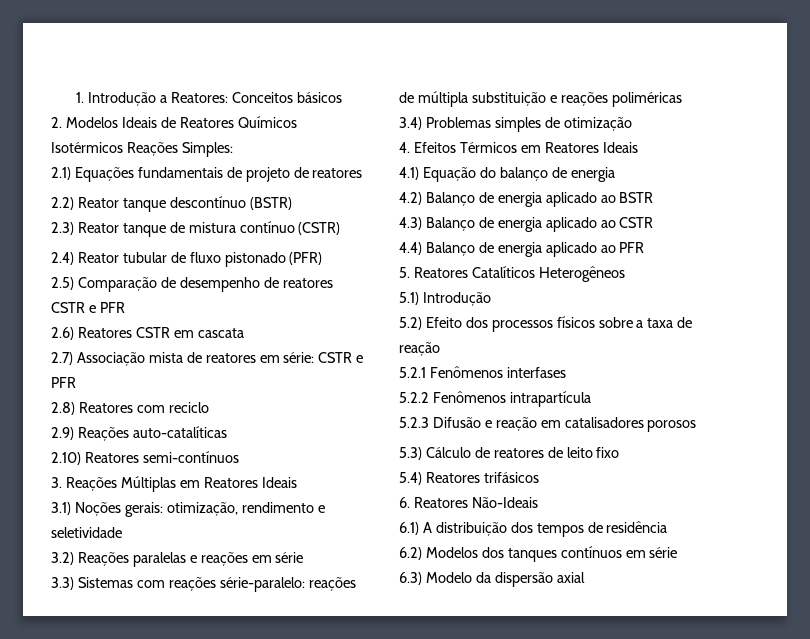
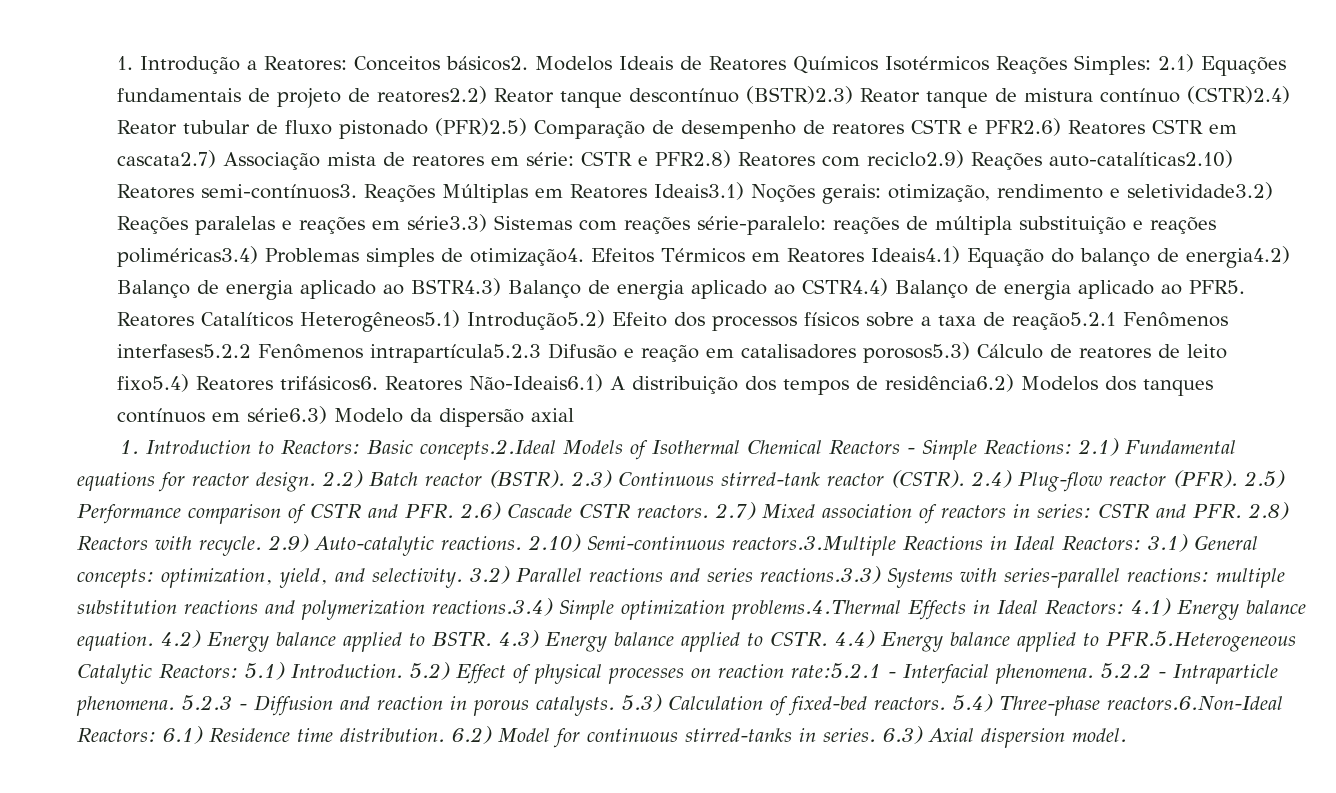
- Conceitos básicos
- 2. Modelos Ideais de Reatores Químicos Isotérmicos Reações Simples:
- 2.1) Equações fundamentais de projeto de reatores
- 2.2) Reator tanque descontínuo (BSTR)
- 2.3) Reator tanque de mistura contínuo (CSTR)
- 2.4) Reator tubular de fluxo pistonado (PFR)
- 2.5) Comparação de desempenho de reatores CSTR e PFR
- 2.6) Reatores CSTR em cascata
- 2.7) Associação mista de reatores em série: CSTR e PFR
- 2.8) Reatores com reciclo
- 2.9) Reações auto-catalíticas
- 2.10) Reatores semi-contínuos
- 3. Reações Múltiplas em Reatores Ideais
- 3.1) Noções gerais:
+ Conceitos básicos2. Modelos Ideais de Reatores Químicos Isotérmicos Reações Simples: 2.1) Equações fundamentais de projeto de reatores2.2) Reator tanque descontínuo (BSTR)2.3) Reator tanque de mistura contínuo (CSTR)2.4) Reator tubular de fluxo pistonado (PFR)2.5) Comparação de desempenho de reatores CSTR e PFR2.6) Reatores CSTR em cascata2.7) Associação mista de reatores em série: CSTR e PFR2.8) Reatores com reciclo2.9) Reações auto-catalíticas2.10) Reatores semi-contínuos3. Reações Múltiplas em Reatores Ideais3.1) Noções gerais:
- otimização, rendimento e seletividade
- 3.2) Reações paralelas e reações em série
- 3.3) Sistemas com reações série-paralelo:
+ otimização, rendimento e seletividade3.2) Reações paralelas e reações em série3.3) Sistemas com reações série-paralelo:
- reações de múltipla substituição e reações poliméricas
- 3.4) Problemas simples de otimização
- 4. Efeitos Térmicos em Reatores Ideais
- 4.1) Equação do balanço de energia
- 4.2) Balanço de energia aplicado ao BSTR
- 4.3) Balanço de energia aplicado ao CSTR
- 4.4) Balanço de energia aplicado ao PFR
- 5. Reatores Catalíticos Heterogêneos
- 5.1) Introdução
- 5.2) Efeito dos processos físicos sobre a taxa de reação
- 5.2.1 Fenômenos interfases
- 5.2.2 Fenômenos intrapartícula
- 5.2.3 Difusão e reação em catalisadores porosos
- 5.3) Cálculo de reatores de leito fixo
- 5.4) Reatores trifásicos
- 6. Reatores Não-Ideais
- 6.1) A distribuição dos tempos de residência
- 6.2) Modelos dos tanques contínuos em série
- 6.3) Modelo da dispersão axial
+ reações de múltipla substituição e reações poliméricas3.4) Problemas simples de otimização4. Efeitos Térmicos em Reatores Ideais4.1) Equação do balanço de energia4.2) Balanço de energia aplicado ao BSTR4.3) Balanço de energia aplicado ao CSTR4.4) Balanço de energia aplicado ao PFR5. Reatores Catalíticos Heterogêneos5.1) Introdução5.2) Efeito dos processos físicos sobre a taxa de reação5.2.1 Fenômenos interfases5.2.2 Fenômenos intrapartícula5.2.3 Difusão e reação em catalisadores porosos5.3) Cálculo de reatores de leito fixo5.4) Reatores trifásicos6. Reatores Não-Ideais6.1) A distribuição dos tempos de residência6.2) Modelos dos tanques contínuos em série6.3) Modelo da dispersão axial
+ 1. Introduction to Reactors: Basic concepts.2.Ideal Models of Isothermal Chemical Reactors - Simple Reactions: 2.1) Fundamental equations for reactor design. 2.2) Batch reactor (BSTR). 2.3) Continuous stirred-tank reactor (CSTR). 2.4) Plug-flow reactor (PFR). 2.5) Performance comparison of CSTR and PFR. 2.6) Cascade CSTR reactors. 2.7) Mixed association of reactors in series: CSTR and PFR. 2.8) Reactors with recycle. 2.9) Auto-catalytic reactions. 2.10) Semi-continuous reactors.3.Multiple Reactions in Ideal Reactors: 3.1) General concepts: optimization, yield, and selectivity. 3.2) Parallel reactions and series reactions.3.3) Systems with series-parallel reactions: multiple substitution reactions and polymerization reactions.3.4) Simple optimization problems.4.Thermal Effects in Ideal Reactors: 4.1) Energy balance equation. 4.2) Energy balance applied to BSTR. 4.3) Energy balance applied to CSTR. 4.4) Energy balance applied to PFR.5.Heterogeneous Catalytic Reactors: 5.1) Introduction. 5.2) Effect of physical processes on reaction rate:5.2.1 - Interfacial phenomena. 5.2.2 - Intraparticle phenomena. 5.2.3 - Diffusion and reaction in porous catalysts. 5.3) Calculation of fixed-bed reactors. 5.4) Three-phase reactors.6.Non-Ideal Reactors: 6.1) Residence time distribution. 6.2) Model for continuous stirred-tanks in series. 6.3) Axial dispersion model.

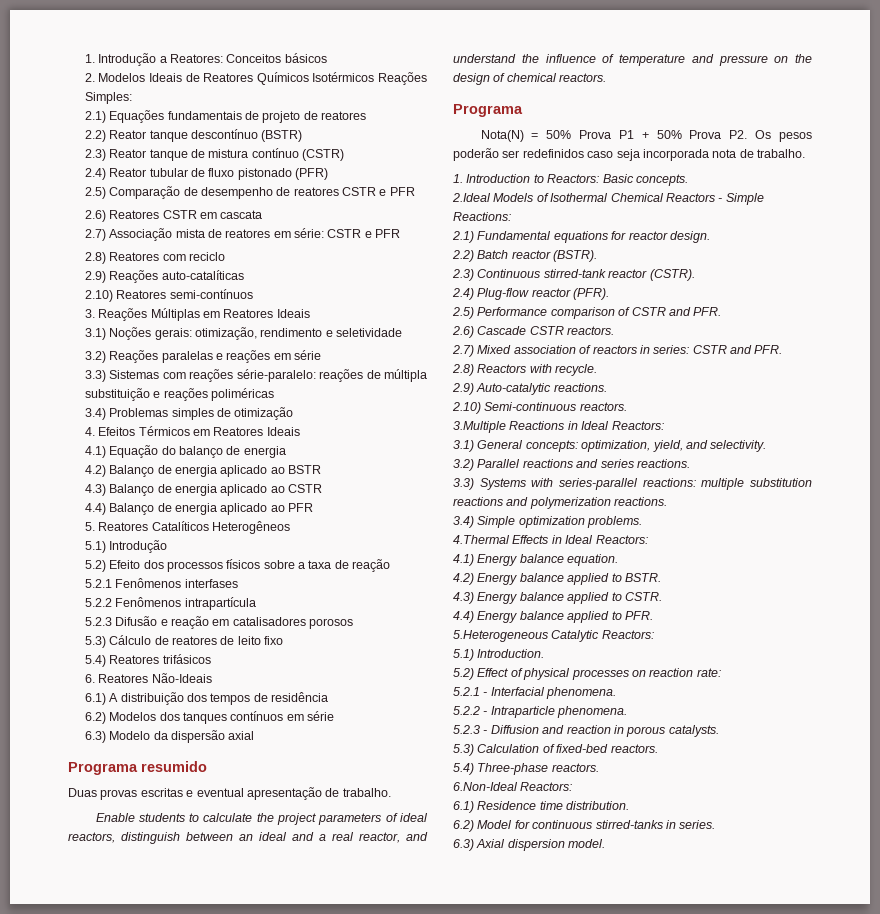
- Conceitos básicos2. Modelos Ideais de Reatores Químicos Isotérmicos Reações Simples: 2.1) Equações fundamentais de projeto de reatores2.2) Reator tanque descontínuo (BSTR)2.3) Reator tanque de mistura contínuo (CSTR)2.4) Reator tubular de fluxo pistonado (PFR)2.5) Comparação de desempenho de reatores CSTR e PFR2.6) Reatores CSTR em cascata2.7) Associação mista de reatores em série: CSTR e PFR2.8) Reatores com reciclo2.9) Reações auto-catalíticas2.10) Reatores semi-contínuos3. Reações Múltiplas em Reatores Ideais3.1) Noções gerais:
+ Conceitos básicos
+ 2. Modelos Ideais de Reatores Químicos Isotérmicos Reações Simples:
+ 2.1) Equações fundamentais de projeto de reatores
+ 2.2) Reator tanque descontínuo (BSTR)
+ 2.3) Reator tanque de mistura contínuo (CSTR)
+ 2.4) Reator tubular de fluxo pistonado (PFR)
+ 2.5) Comparação de desempenho de reatores CSTR e PFR
+ 2.6) Reatores CSTR em cascata
+ 2.7) Associação mista de reatores em série: CSTR e PFR
+ 2.8) Reatores com reciclo
+ 2.9) Reações auto-catalíticas
+ 2.10) Reatores semi-contínuos
+ 3. Reações Múltiplas em Reatores Ideais
+ 3.1) Noções gerais:
- otimização, rendimento e seletividade3.2) Reações paralelas e reações em série3.3) Sistemas com reações série-paralelo:
+ otimização, rendimento e seletividade
+ 3.2) Reações paralelas e reações em série
+ 3.3) Sistemas com reações série-paralelo:
- reações de múltipla substituição e reações poliméricas3.4) Problemas simples de otimização4. Efeitos Térmicos em Reatores Ideais4.1) Equação do balanço de energia4.2) Balanço de energia aplicado ao BSTR4.3) Balanço de energia aplicado ao CSTR4.4) Balanço de energia aplicado ao PFR5. Reatores Catalíticos Heterogêneos5.1) Introdução5.2) Efeito dos processos físicos sobre a taxa de reação5.2.1 Fenômenos interfases5.2.2 Fenômenos intrapartícula5.2.3 Difusão e reação em catalisadores porosos5.3) Cálculo de reatores de leito fixo5.4) Reatores trifásicos6. Reatores Não-Ideais6.1) A distribuição dos tempos de residência6.2) Modelos dos tanques contínuos em série6.3) Modelo da dispersão axial
+ reações de múltipla substituição e reações poliméricas
+ 3.4) Problemas simples de otimização
+ 4. Efeitos Térmicos em Reatores Ideais
+ 4.1) Equação do balanço de energia
+ 4.2) Balanço de energia aplicado ao BSTR
+ 4.3) Balanço de energia aplicado ao CSTR
+ 4.4) Balanço de energia aplicado ao PFR
+ 5. Reatores Catalíticos Heterogêneos
+ 5.1) Introdução
+ 5.2) Efeito dos processos físicos sobre a taxa de reação
+ 5.2.1 Fenômenos interfases
+ 5.2.2 Fenômenos intrapartícula
+ 5.2.3 Difusão e reação em catalisadores porosos
+ 5.3) Cálculo de reatores de leito fixo
+ 5.4) Reatores trifásicos
+ 6. Reatores Não-Ideais
+ 6.1) A distribuição dos tempos de residência
+ 6.2) Modelos dos tanques contínuos em série
+ 6.3) Modelo da dispersão axial
+ Programa resumido
+ Duas provas escritas e eventual apresentação de trabalho.
+ Enable students to calculate the project parameters of ideal reactors, distinguish between an ideal and a real reactor, and understand the influence of temperature and pressure on the design of chemical reactors.
+ Programa
+ Nota(N) = 50% Prova P1 + 50% Prova P2. Os pesos poderão ser redefinidos caso seja incorporada nota de trabalho.
- Basic concepts.2.Ideal Models of Isothermal Chemical Reactors - Simple Reactions: 2.1) Fundamental equations for reactor design. 2.2) Batch reactor (BSTR). 2.3) Continuous stirred-tank reactor (CSTR). 2.4) Plug-flow reactor (PFR). 2.5) Performance comparison of CSTR and PFR. 2.6) Cascade CSTR reactors. 2.7) Mixed association of reactors in series: CSTR and PFR. 2.8) Reactors with recycle. 2.9) Auto-catalytic reactions. 2.10) Semi-continuous reactors.3.Multiple Reactions in Ideal Reactors: 3.1) General concepts:
+ Basic concepts.
+ 2.Ideal Models of Isothermal Chemical Reactors - Simple Reactions:
+ 2.1) Fundamental equations for reactor design.
+ 2.2) Batch reactor (BSTR).
+ 2.3) Continuous stirred-tank reactor (CSTR).
+ 2.4) Plug-flow reactor (PFR).
+ 2.5) Performance comparison of CSTR and PFR.
+ 2.6) Cascade CSTR reactors.
+ 2.7) Mixed association of reactors in series: CSTR and PFR.
+ 2.8) Reactors with recycle.
+ 2.9) Auto-catalytic reactions.
+ 2.10) Semi-continuous reactors.
+ 3.Multiple Reactions in Ideal Reactors:
+ 3.1) General concepts:
- optimization, yield, and selectivity. 3.2) Parallel reactions and series reactions.3.3) Systems with series-parallel reactions:
+ optimization, yield, and selectivity.
+ 3.2) Parallel reactions and series reactions.
+ 3.3) Systems with series-parallel reactions:
- multiple substitution reactions and polymerization reactions.3.4) Simple optimization problems.4.Thermal Effects in Ideal Reactors: 4.1) Energy balance equation. 4.2) Energy balance applied to BSTR. 4.3) Energy balance applied to CSTR. 4.4) Energy balance applied to PFR.5.Heterogeneous Catalytic Reactors: 5.1) Introduction. 5.2) Effect of physical processes on reaction rate:5.2.1 - Interfacial phenomena. 5.2.2 - Intraparticle phenomena. 5.2.3 - Diffusion and reaction in porous catalysts. 5.3) Calculation of fixed-bed reactors. 5.4) Three-phase reactors.6.Non-Ideal Reactors: 6.1) Residence time distribution. 6.2) Model for continuous stirred-tanks in series. 6.3) Axial dispersion model.
+ multiple substitution reactions and polymerization reactions.
+ 3.4) Simple optimization problems.
+ 4.Thermal Effects in Ideal Reactors:
+ 4.1) Energy balance equation.
+ 4.2) Energy balance applied to BSTR.
+ 4.3) Energy balance applied to CSTR.
+ 4.4) Energy balance applied to PFR.
+ 5.Heterogeneous Catalytic Reactors:
+ 5.1) Introduction.
+ 5.2) Effect of physical processes on reaction rate:
+ 5.2.1 - Interfacial phenomena.
+ 5.2.2 - Intraparticle phenomena.
+ 5.2.3 - Diffusion and reaction in porous catalysts.
+ 5.3) Calculation of fixed-bed reactors.
+ 5.4) Three-phase reactors.
+ 6.Non-Ideal Reactors:
+ 6.1) Residence time distribution.
+ 6.2) Model for continuous stirred-tanks in series.
+ 6.3) Axial dispersion model.

